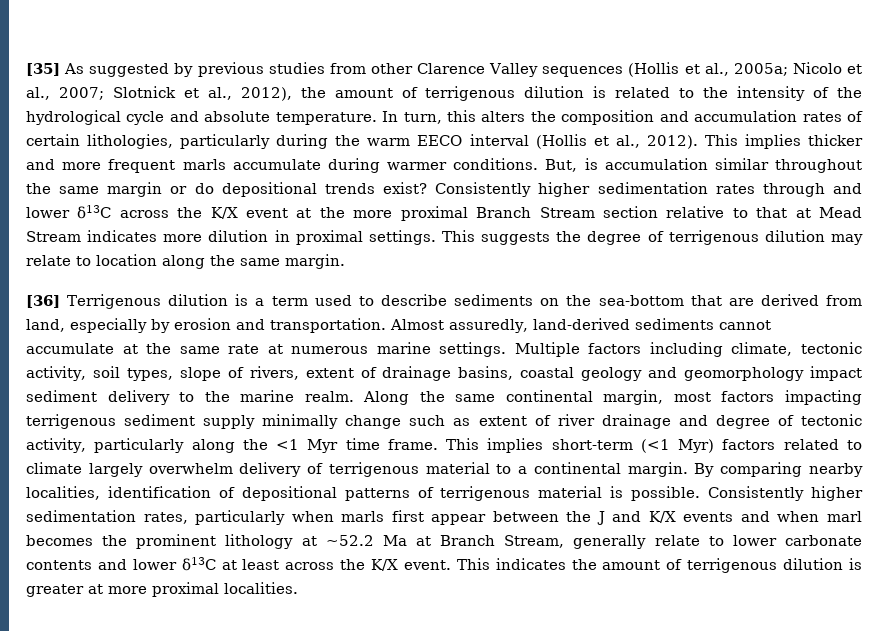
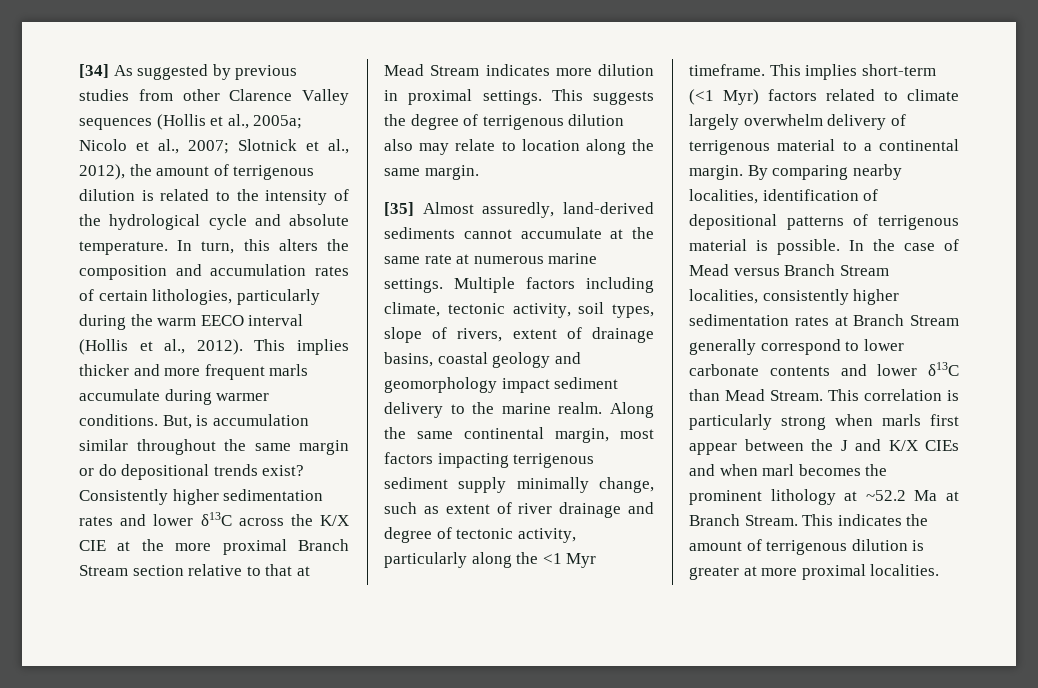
- [35] As suggested by previous studies from other Clarence Valley sequences (Hollis et al., 2005a; Nicolo et al., 2007; Slotnick et al., 2012), the amount of terrigenous dilution is related to the intensity of the hydrological cycle and absolute temperature.
+ [34] As suggested by previous studies from other Clarence Valley sequences (Hollis et al., 2005a; Nicolo et al., 2007; Slotnick et al., 2012), the amount of terrigenous dilution is related to the intensity of the hydrological cycle and absolute temperature.
- Consistently higher sedimentation rates through and lower δ13C across the K/X event at the more proximal Branch Stream section relative to that at Mead Stream indicates more dilution in proximal settings.
+ Consistently higher sedimentation rates and lower δ13C across the K/X CIE at the more proximal Branch Stream section relative to that at Mead Stream indicates more dilution in proximal settings.
- This suggests the degree of terrigenous dilution may relate to location along the same margin.
+ This suggests the degree of terrigenous dilution also may relate to location along the same margin.
- [36] Terrigenous dilution is a term used to describe sediments on the sea-bottom that are derived from land, especially by erosion and transportation. Almost assuredly, land-derived sediments cannot accumulate at the same rate at numerous marine settings.
+ [35] Almost assuredly, land-derived sediments cannot accumulate at the same rate at numerous marine settings.
- Along the same continental margin, most factors impacting terrigenous sediment supply minimally change such as extent of river drainage and degree of tectonic activity, particularly along the <1 Myr time frame.
+ Along the same continental margin, most factors impacting terrigenous sediment supply minimally change, such as extent of river drainage and degree of tectonic activity, particularly along the <1 Myr timeframe.
- Consistently higher sedimentation rates, particularly when marls first appear between the J and K/X events and when marl becomes the prominent lithology at ~52.2 Ma at Branch Stream, generally relate to lower carbonate contents and lower δ13C at least across the K/X event.
+ In the case of Mead versus Branch Stream localities, consistently higher sedimentation rates at Branch Stream generally correspond to lower carbonate contents and lower δ13C than Mead Stream. This correlation is particularly strong when marls first appear between the J and K/X CIEs and when marl becomes the prominent lithology at ~52.2 Ma at Branch Stream.

